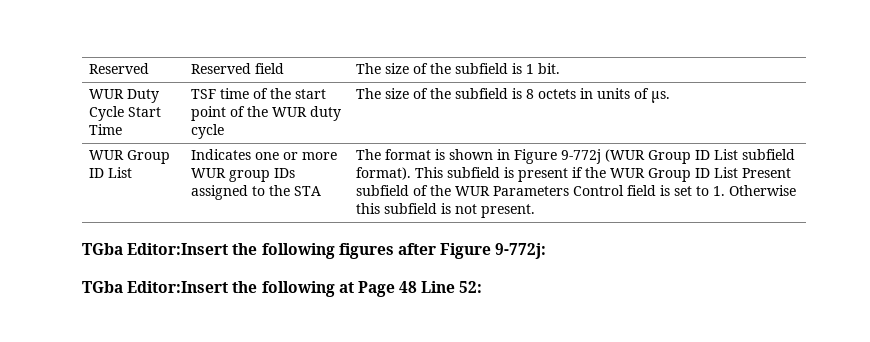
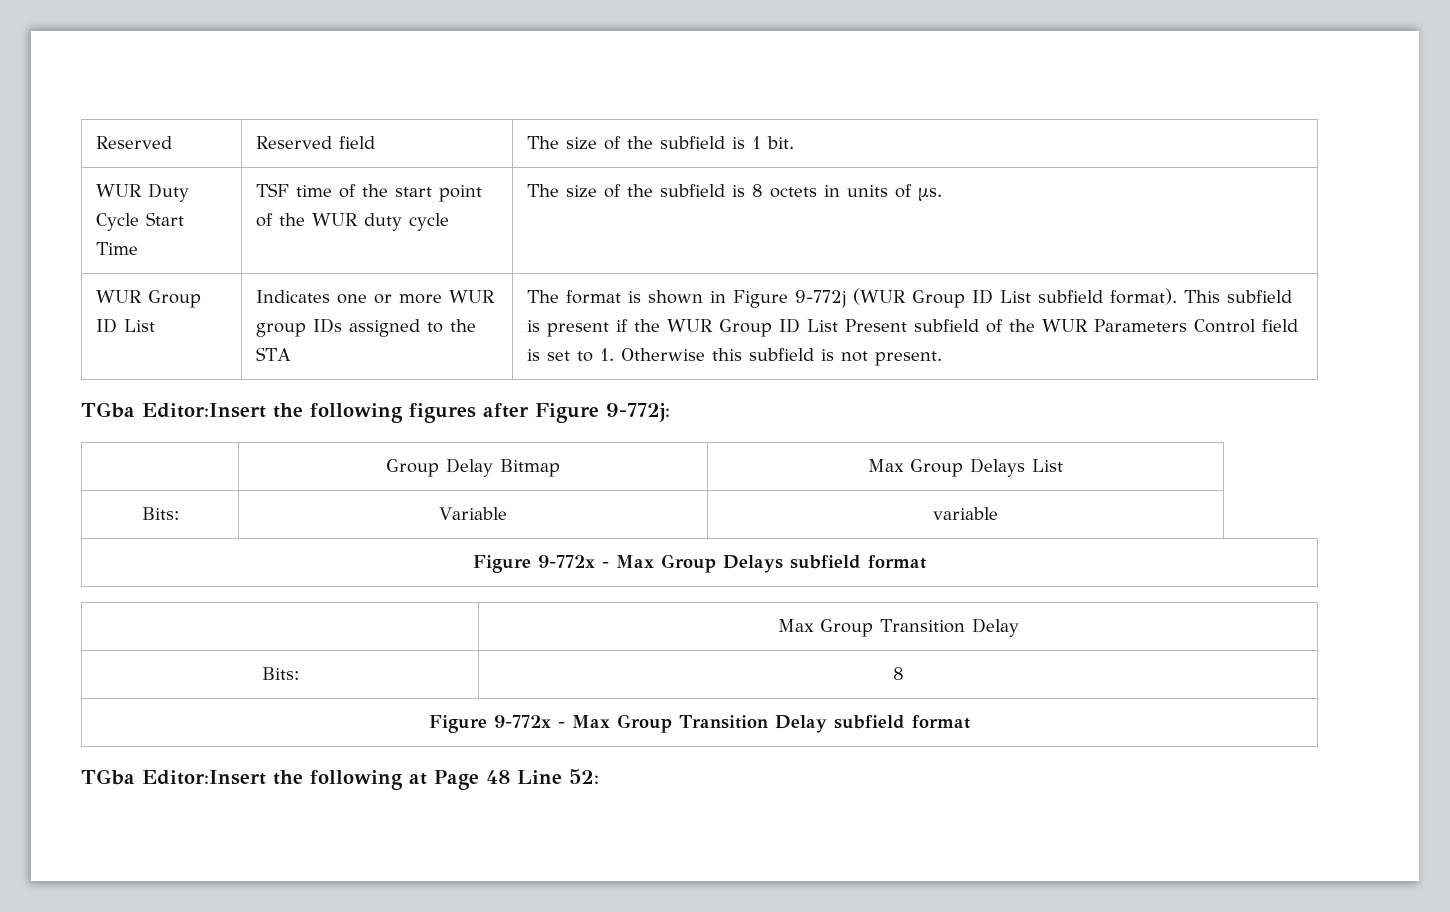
+ | Group Delay Bitmap | Max Group Delays List
+ Bits: | Variable | variable
+ Figure 9-772x - Max Group Delays subfield format
+ | Max Group Transition Delay
+ Bits: | 8
+ Figure 9-772x - Max Group Transition Delay subfield format

